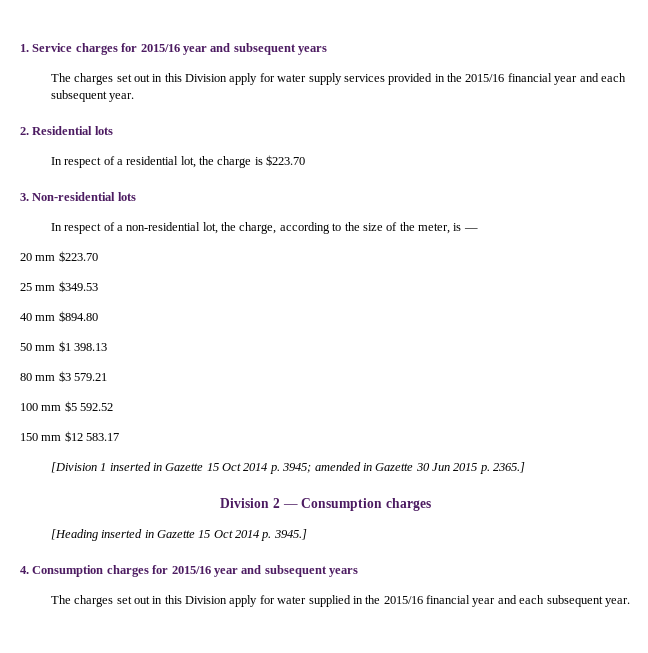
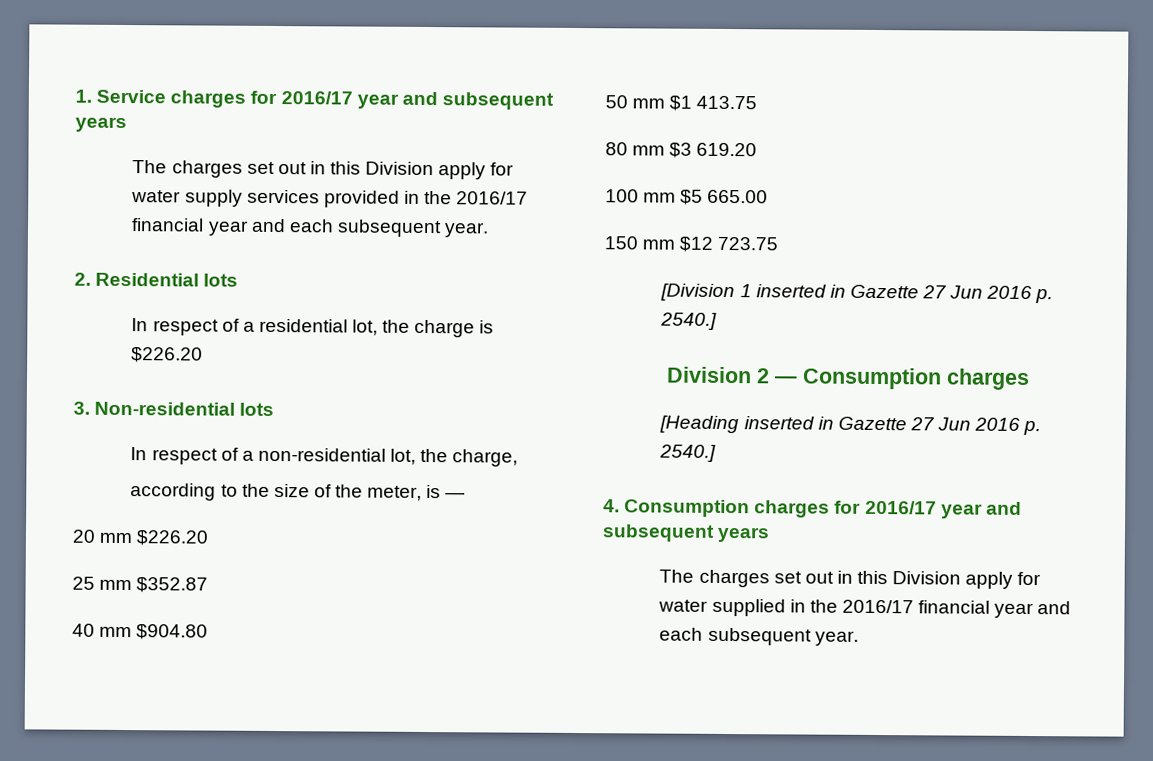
- 1. Service charges for 2015/16 year and subsequent years
+ 1. Service charges for 2016/17 year and subsequent years
- The charges set out in this Division apply for water supply services provided in the 2015/16 financial year and each subsequent year.
+ The charges set out in this Division apply for water supply services provided in the 2016/17 financial year and each subsequent year.
- In respect of a residential lot, the charge is $223.70
+ In respect of a residential lot, the charge is $226.20
- In respect of a non-residential lot, the charge, according to the size of the meter, is —
+ In respect of a non-residential lot, the charge,
+ according to the size of the meter, is —
- 20 mm $223.70
+ 20 mm $226.20
- 25 mm $349.53
+ 25 mm $352.87
- 40 mm $894.80
+ 40 mm $904.80
- 50 mm $1 398.13
+ 50 mm $1 413.75
- 80 mm $3 579.21
+ 80 mm $3 619.20
- 100 mm $5 592.52
+ 100 mm $5 665.00
- 150 mm $12 583.17
+ 150 mm $12 723.75
- [Division 1 inserted in Gazette 15 Oct 2014 p. 3945; amended in Gazette 30 Jun 2015 p. 2365.]
+ [Division 1 inserted in Gazette 27 Jun 2016 p. 2540.]
- [Heading inserted in Gazette 15 Oct 2014 p. 3945.]
+ [Heading inserted in Gazette 27 Jun 2016 p. 2540.]
- 4. Consumption charges for 2015/16 year and subsequent years
+ 4. Consumption charges for 2016/17 year and subsequent years
- The charges set out in this Division apply for water supplied in the 2015/16 financial year and each subsequent year.
+ The charges set out in this Division apply for water supplied in the 2016/17 financial year and each subsequent year.

